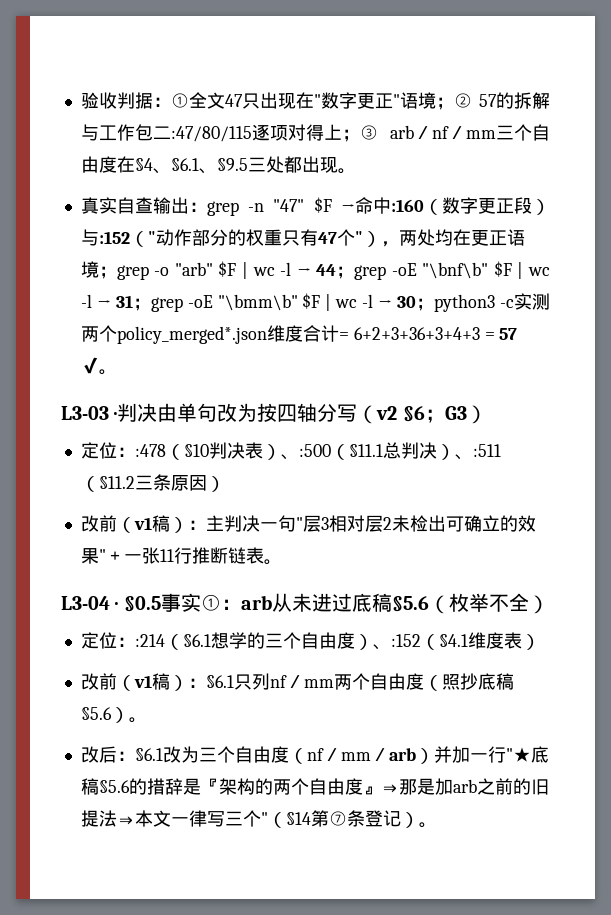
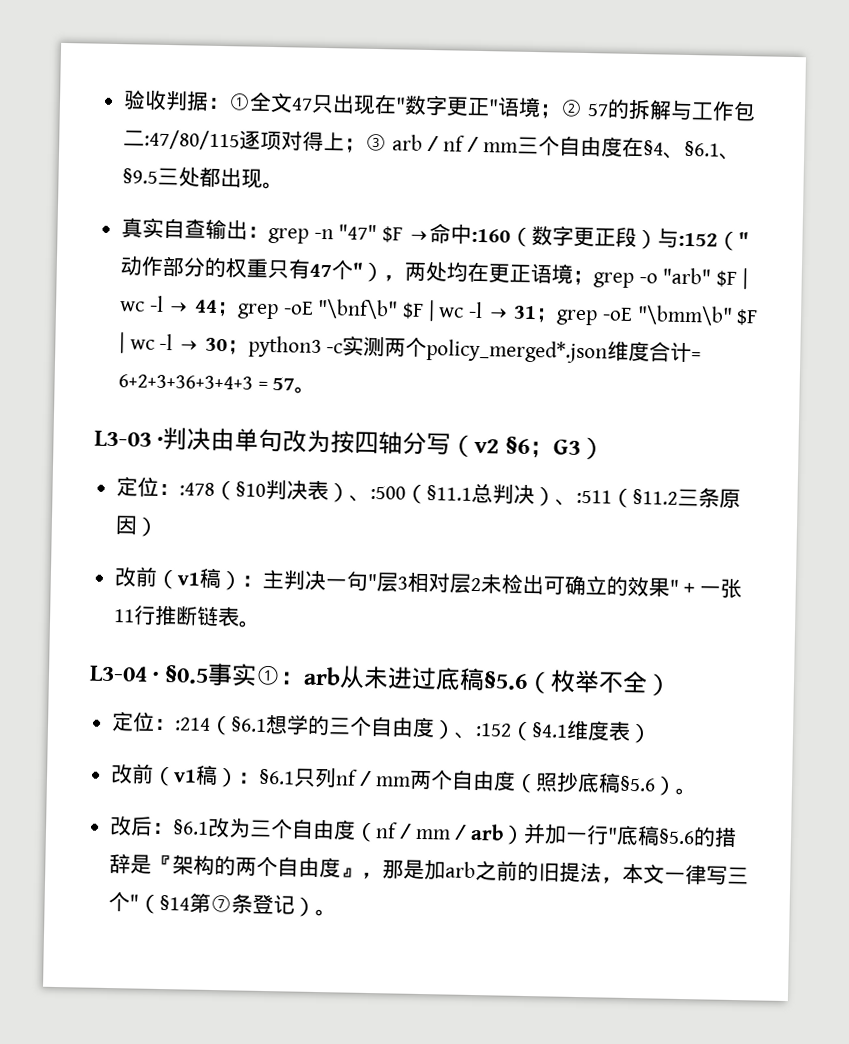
- python3 -c实测两个policy_merged*.json维度合计= 6+2+3+36+3+4+3 = 57 ✔。
+ python3 -c实测两个policy_merged*.json维度合计= 6+2+3+36+3+4+3 = 57。
- 改后：§6.1改为三个自由度（nf／mm／arb）并加一行"★底稿§5.6的措辞是『架构的两个自由度』⇒那是加arb之前的旧提法⇒本文一律写三个"（§14第⑦条登记）。
+ 改后：§6.1改为三个自由度（nf／mm／arb）并加一行"底稿§5.6的措辞是『架构的两个自由度』，那是加arb之前的旧提法，本文一律写三个"（§14第⑦条登记）。

